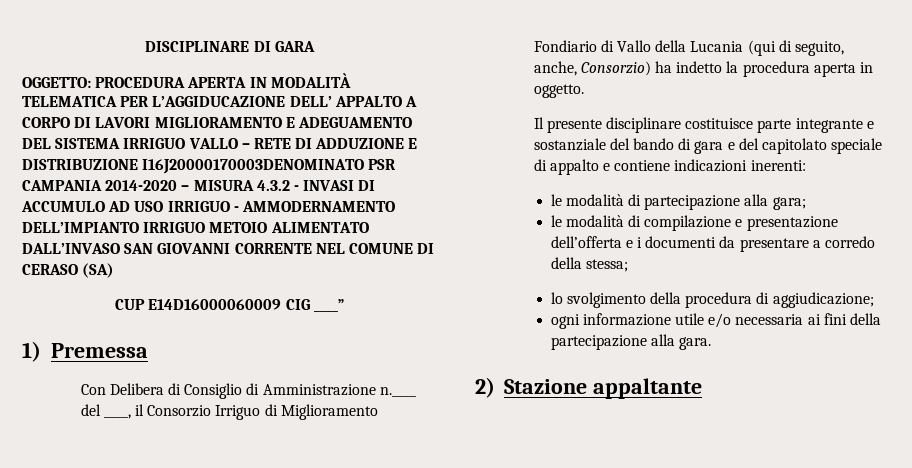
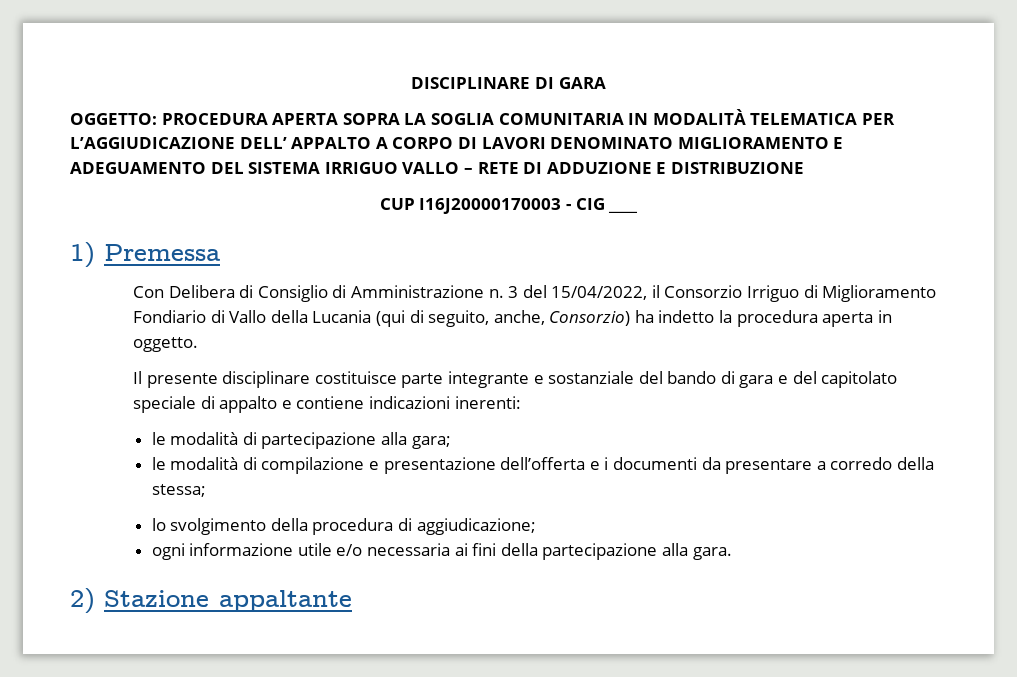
- OGGETTO: PROCEDURA APERTA IN MODALITÀ TELEMATICA PER L’AGGIDUCAZIONE DELL’ APPALTO A CORPO DI LAVORI MIGLIORAMENTO E ADEGUAMENTO DEL SISTEMA IRRIGUO VALLO – RETE DI ADDUZIONE E DISTRIBUZIONE I16J20000170003DENOMINATO PSR CAMPANIA 2014-2020 – MISURA 4.3.2 - INVASI DI ACCUMULO AD USO IRRIGUO - AMMODERNAMENTO DELL’IMPIANTO IRRIGUO METOIO ALIMENTATO DALL’INVASO SAN GIOVANNI CORRENTE NEL COMUNE DI CERASO (SA)
- CUP E14D16000060009 CIG ____”
+ OGGETTO: PROCEDURA APERTA SOPRA LA SOGLIA COMUNITARIA IN MODALITÀ TELEMATICA PER L’AGGIUDICAZIONE DELL’ APPALTO A CORPO DI LAVORI DENOMINATO MIGLIORAMENTO E ADEGUAMENTO DEL SISTEMA IRRIGUO VALLO – RETE DI ADDUZIONE E DISTRIBUZIONE
+ CUP I16J20000170003 - CIG ____
- Con Delibera di Consiglio di Amministrazione n.____ del ____, il Consorzio Irriguo di Miglioramento Fondiario di Vallo della Lucania (qui di seguito, anche, Consorzio) ha indetto la procedura aperta in oggetto.
+ Con Delibera di Consiglio di Amministrazione n. 3 del 15/04/2022, il Consorzio Irriguo di Miglioramento Fondiario di Vallo della Lucania (qui di seguito, anche, Consorzio) ha indetto la procedura aperta in oggetto.

